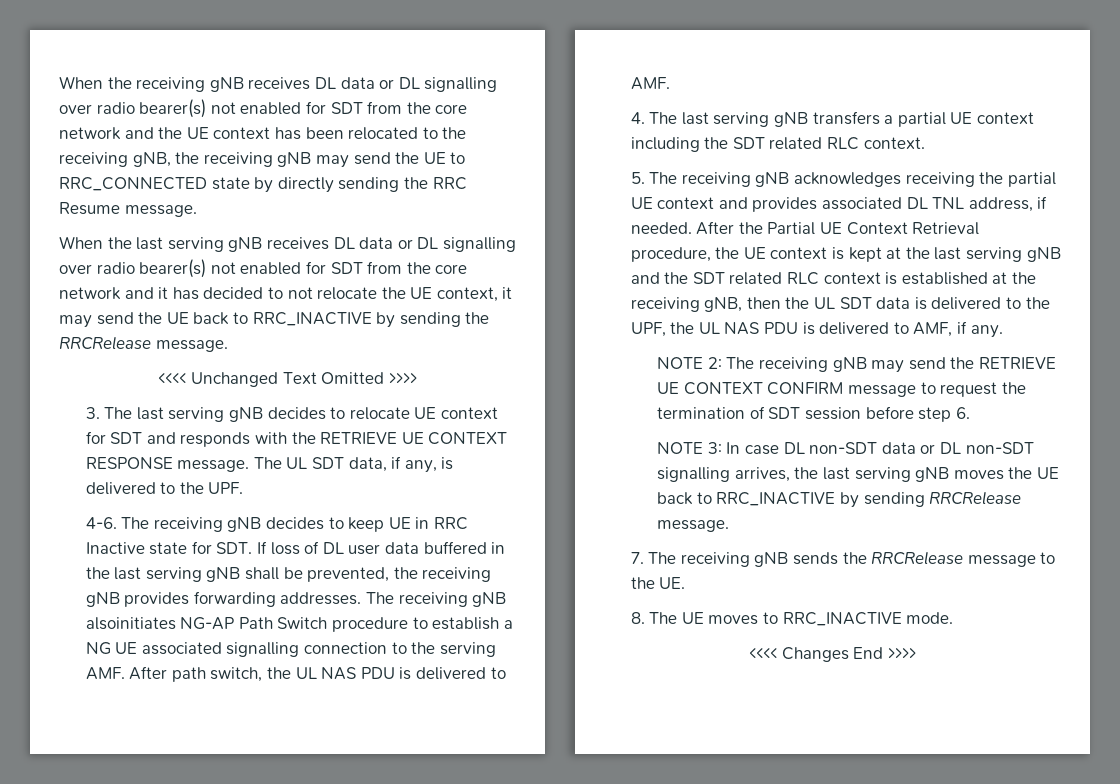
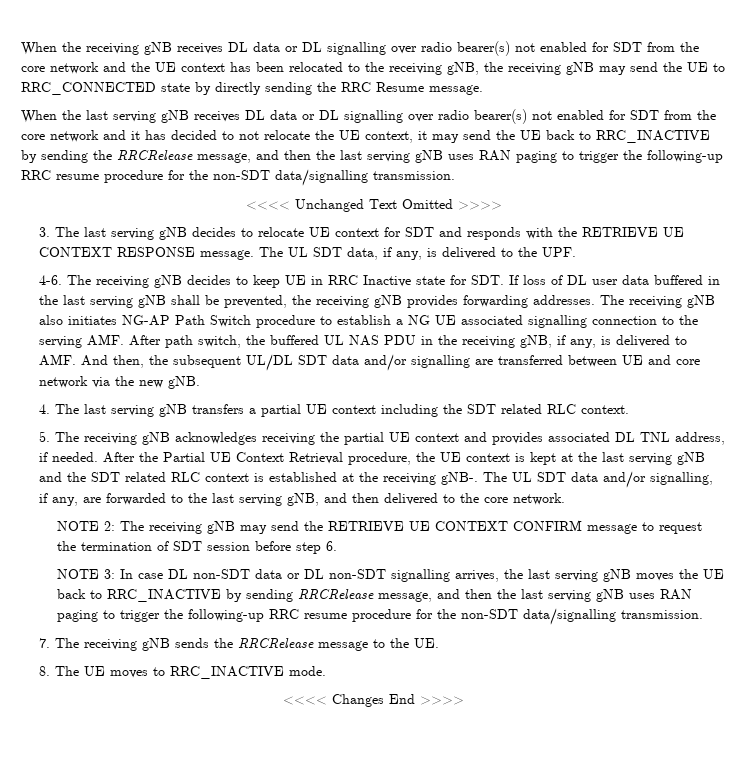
- When the last serving gNB receives DL data or DL signalling over radio bearer(s) not enabled for SDT from the core network and it has decided to not relocate the UE context, it may send the UE back to RRC_INACTIVE by sending the RRCRelease message.
+ When the last serving gNB receives DL data or DL signalling over radio bearer(s) not enabled for SDT from the core network and it has decided to not relocate the UE context, it may send the UE back to RRC_INACTIVE by sending the RRCRelease message, and then the last serving gNB uses RAN paging to trigger the following-up RRC resume procedure for the non-SDT data/signalling transmission.
- The receiving gNB alsoinitiates NG-AP Path Switch procedure to establish a NG UE associated signalling connection to the serving AMF. After path switch, the UL NAS PDU is delivered to AMF.
+ The receiving gNB also initiates NG-AP Path Switch procedure to establish a NG UE associated signalling connection to the serving AMF. After path switch, the buffered UL NAS PDU in the receiving gNB, if any, is delivered to AMF. And then, the subsequent UL/DL SDT data and/or signalling are transferred between UE and core network via the new gNB.
- After the Partial UE Context Retrieval procedure, the UE context is kept at the last serving gNB and the SDT related RLC context is established at the receiving gNB, then the UL SDT data is delivered to the UPF, the UL NAS PDU is delivered to AMF, if any.
+ After the Partial UE Context Retrieval procedure, the UE context is kept at the last serving gNB and the SDT related RLC context is established at the receiving gNB-. The UL SDT data and/or signalling, if any, are forwarded to the last serving gNB, and then delivered to the core network.
- NOTE 3: In case DL non-SDT data or DL non-SDT signalling arrives, the last serving gNB moves the UE back to RRC_INACTIVE by sending RRCRelease message.
+ NOTE 3: In case DL non-SDT data or DL non-SDT signalling arrives, the last serving gNB moves the UE back to RRC_INACTIVE by sending RRCRelease message, and then the last serving gNB uses RAN paging to trigger the following-up RRC resume procedure for the non-SDT data/signalling transmission.

